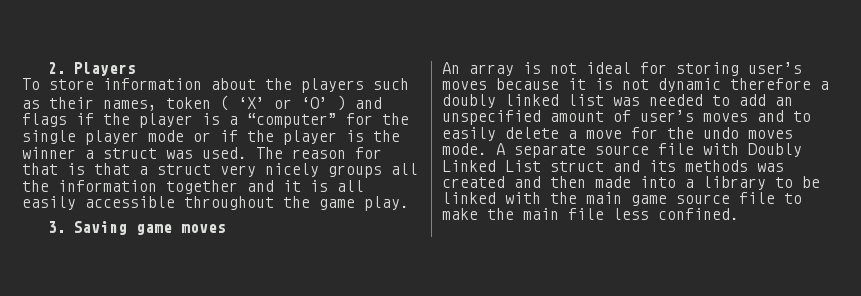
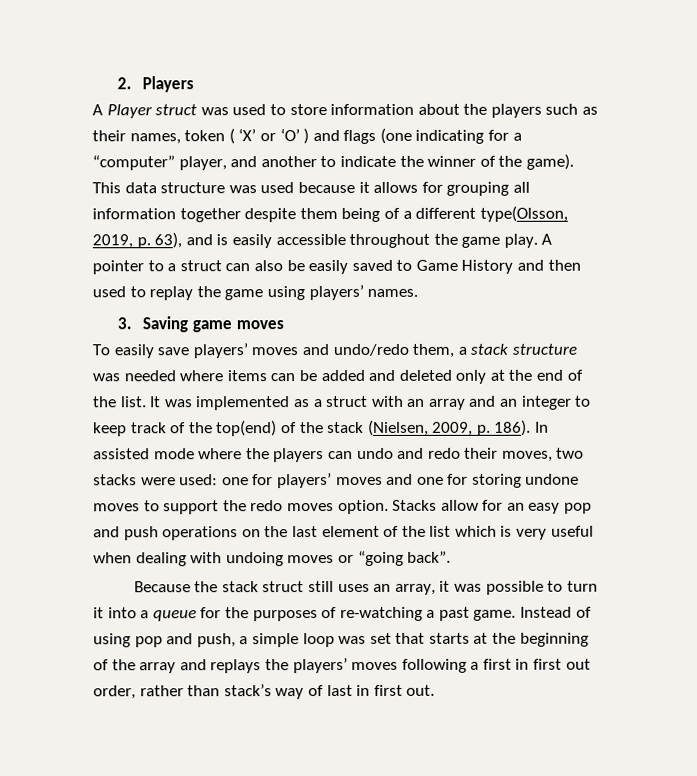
- To store information about the players such as their names, token ( ‘X’ or ‘O’ ) and flags if the player is a “computer” for the single player mode or if the player is the winner a struct was used. The reason for that is that a struct very nicely groups all the information together and it is all easily accessible throughout the game play.
+ A Player struct was used to store information about the players such as their names, token ( ‘X’ or ‘O’ ) and flags (one indicating for a “computer” player, and another to indicate the winner of the game). This data structure was used because it allows for grouping all information together despite them being of a different type(Olsson, 2019, p. 63), and is easily accessible throughout the game play. A pointer to a struct can also be easily saved to Game History and then used to replay the game using players’ names.
  3. Saving game moves
- An array is not ideal for storing user’s moves because it is not dynamic therefore a doubly linked list was needed to add an unspecified amount of user’s moves and to easily delete a move for the undo moves mode. A separate source file with Doubly Linked List struct and its methods was created and then made into a library to be linked with the main game source file to make the main file less confined.
+ To easily save players’ moves and undo/redo them, a stack structure was needed where items can be added and deleted only at the end of the list. It was implemented as a struct with an array and an integer to keep track of the top(end) of the stack (Nielsen, 2009, p. 186). In assisted mode where the players can undo and redo their moves, two stacks were used: one for players’ moves and one for storing undone moves to support the redo moves option. Stacks allow for an easy pop and push operations on the last element of the list which is very useful when dealing with undoing moves or “going back”.
+ Because the stack struct still uses an array, it was possible to turn it into a queue for the purposes of re-watching a past game. Instead of using pop and push, a simple loop was set that starts at the beginning of the array and replays the players’ moves following a first in first out order, rather than stack’s way of last in first out.

